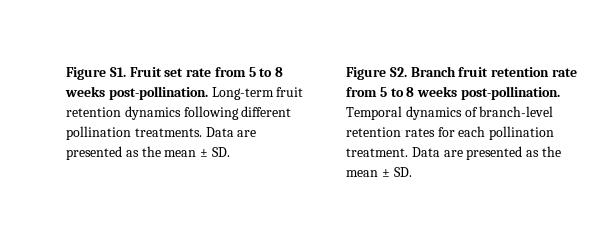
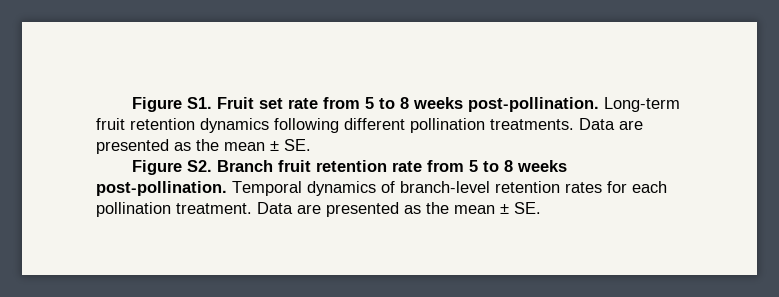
- Long-term fruit retention dynamics following different pollination treatments. Data are presented as the mean ± SD.
+ Long-term fruit retention dynamics following different pollination treatments. Data are presented as the mean ± SE.
- Temporal dynamics of branch-level retention rates for each pollination treatment. Data are presented as the mean ± SD.
+ Temporal dynamics of branch-level retention rates for each pollination treatment. Data are presented as the mean ± SE.

